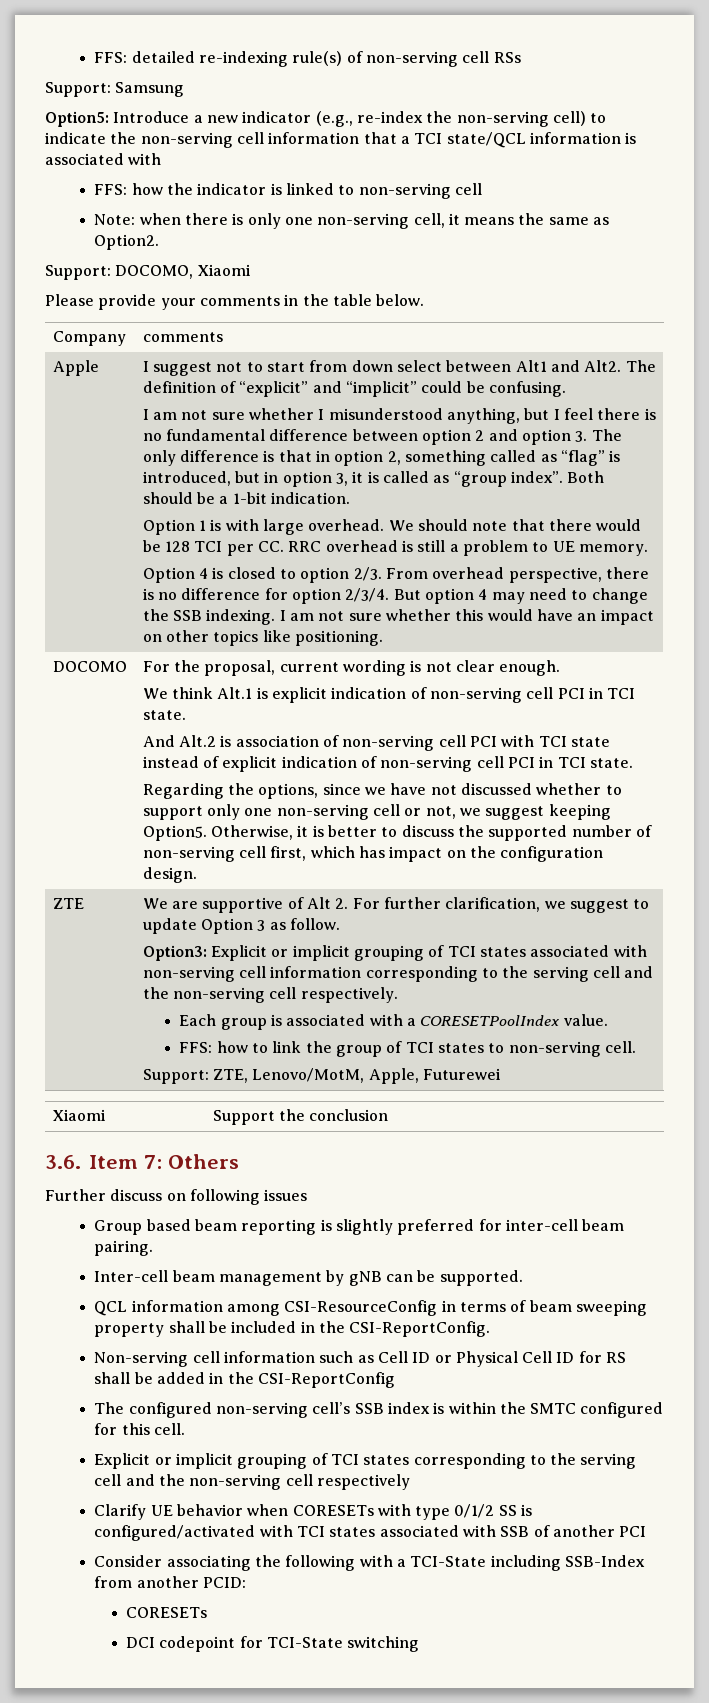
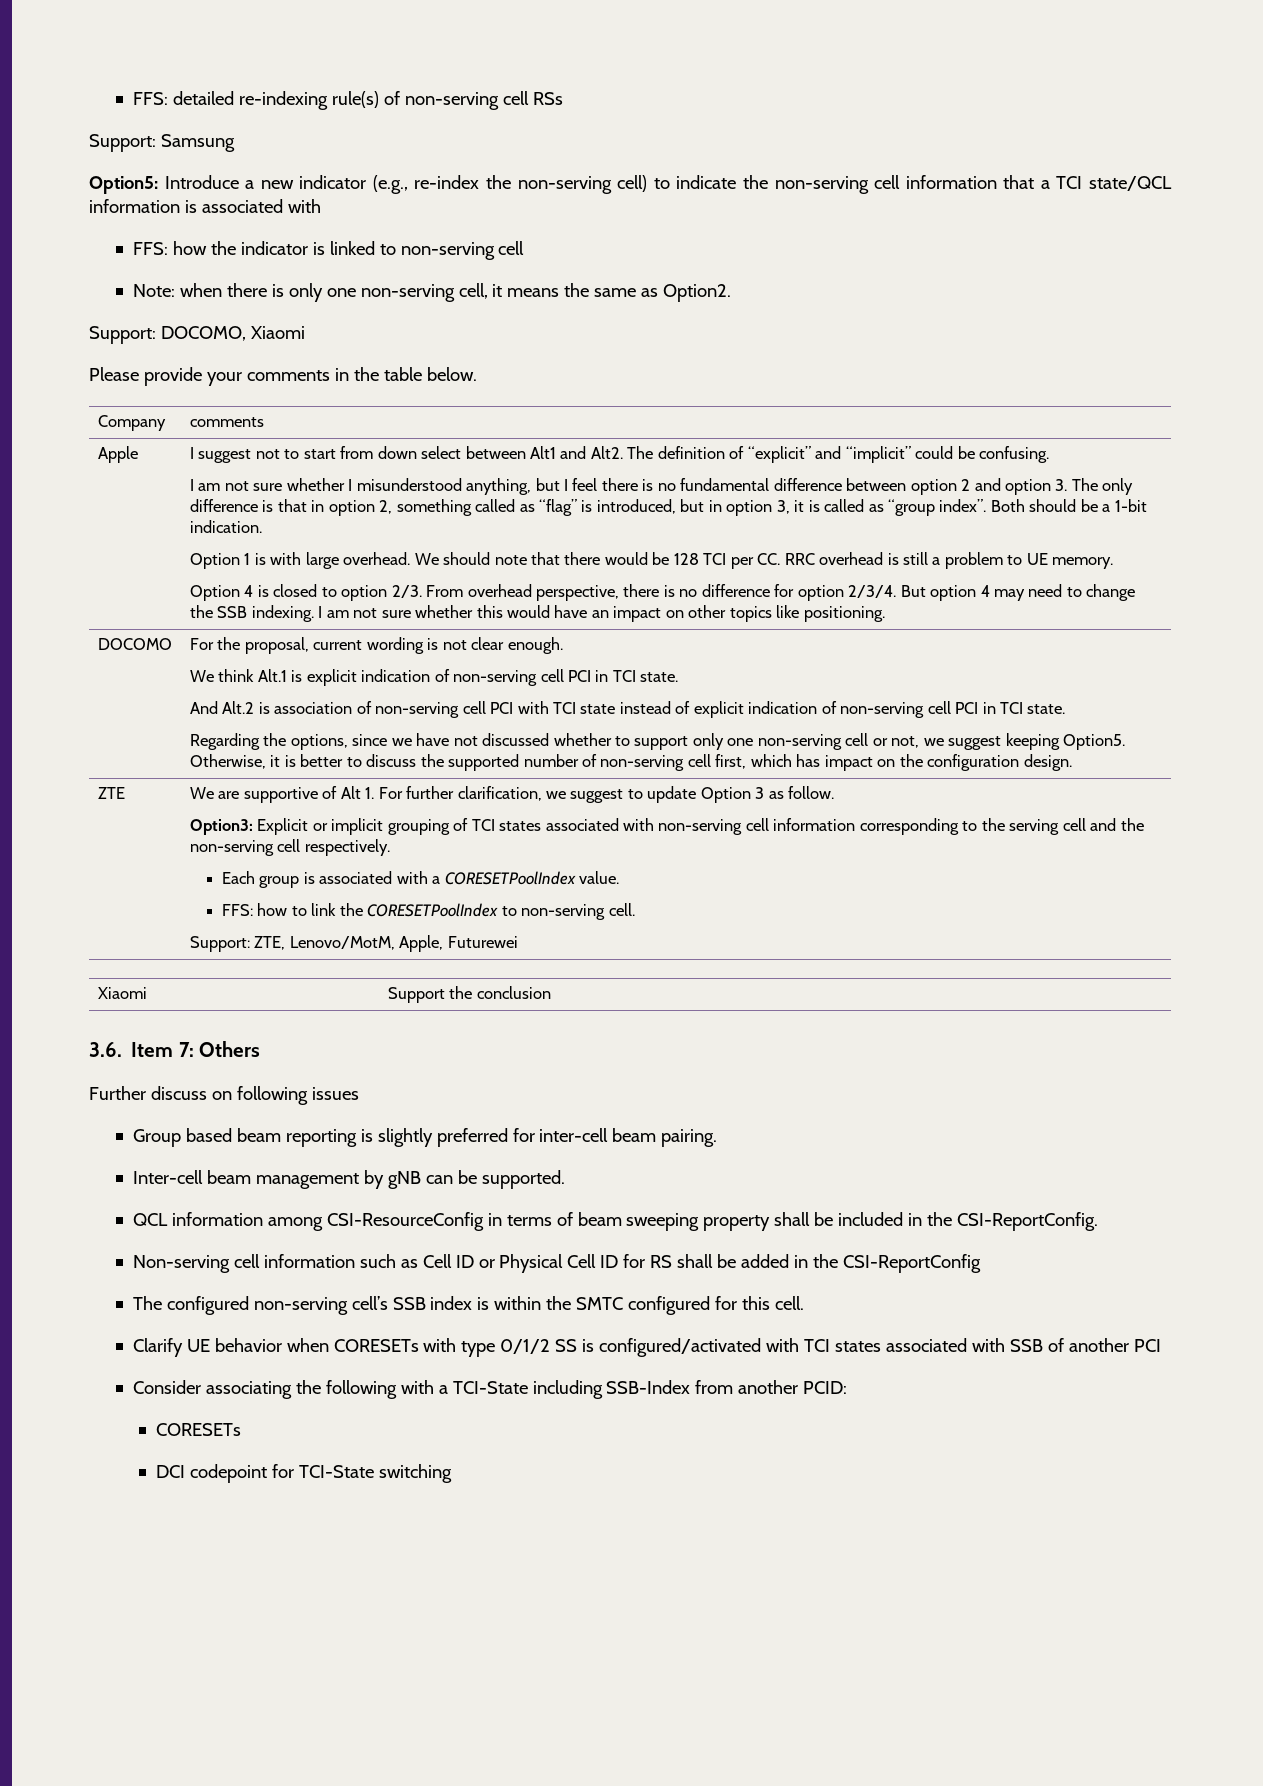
- We are supportive of Alt 2. For further clarification, we suggest to update Option 3 as follow.
+ We are supportive of Alt 1. For further clarification, we suggest to update Option 3 as follow.
- FFS: how to link the group of TCI states to non-serving cell.
+ FFS: how to link the CORESETPoolIndex to non-serving cell.
- Explicit or implicit grouping of TCI states corresponding to the serving cell and the non-serving cell respectively

